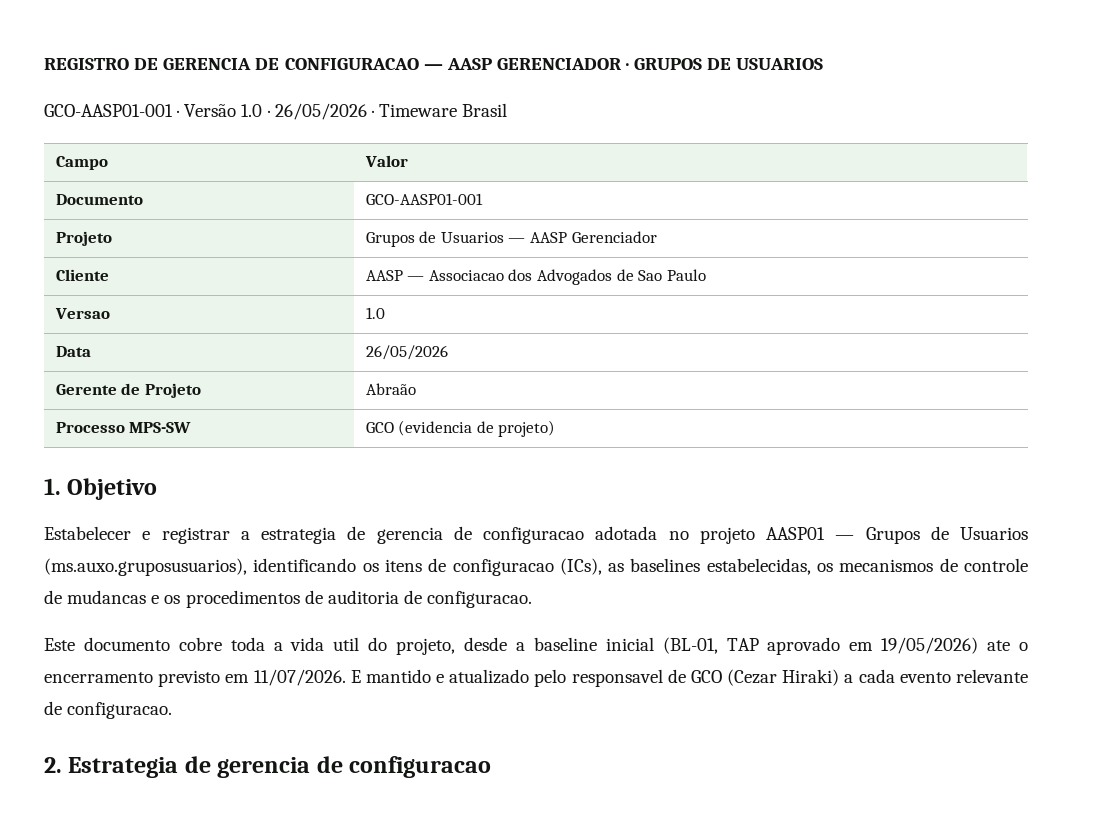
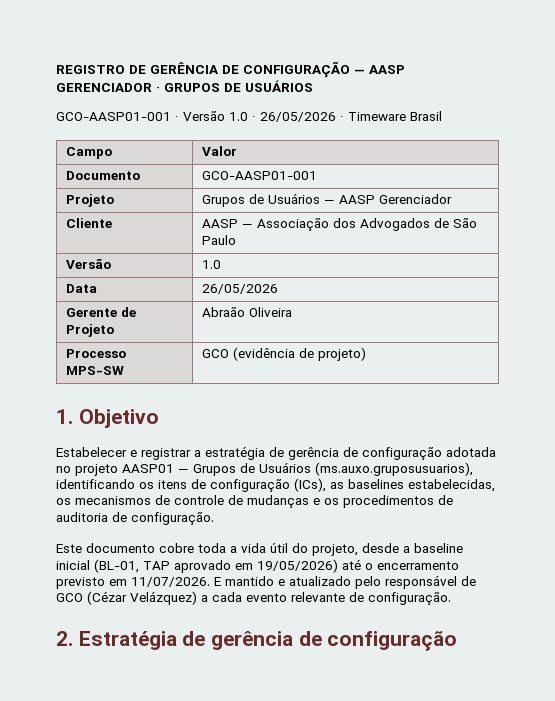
- REGISTRO DE GERENCIA DE CONFIGURACAO — AASP GERENCIADOR · GRUPOS DE USUARIOS
+ REGISTRO DE GERÊNCIA DE CONFIGURAÇÃO — AASP GERENCIADOR · GRUPOS DE USUÁRIOS
- Projeto | Grupos de Usuarios — AASP Gerenciador
+ Projeto | Grupos de Usuários — AASP Gerenciador
- Cliente | AASP — Associacao dos Advogados de Sao Paulo
+ Cliente | AASP — Associação dos Advogados de São Paulo
- Versao | 1.0
+ Versão | 1.0
- Gerente de Projeto | Abraão
+ Gerente de Projeto | Abraão Oliveira
- Processo MPS-SW | GCO (evidencia de projeto)
+ Processo MPS-SW | GCO (evidência de projeto)
- Estabelecer e registrar a estrategia de gerencia de configuracao adotada no projeto AASP01 — Grupos de Usuarios (ms.auxo.gruposusuarios), identificando os itens de configuracao (ICs), as baselines estabelecidas, os mecanismos de controle de mudancas e os procedimentos de auditoria de configuracao.
+ Estabelecer e registrar a estratégia de gerência de configuração adotada no projeto AASP01 — Grupos de Usuários (ms.auxo.gruposusuarios), identificando os itens de configuração (ICs), as baselines estabelecidas, os mecanismos de controle de mudanças e os procedimentos de auditoria de configuração.
- Este documento cobre toda a vida util do projeto, desde a baseline inicial (BL-01, TAP aprovado em 19/05/2026) ate o encerramento previsto em 11/07/2026.
+ Este documento cobre toda a vida útil do projeto, desde a baseline inicial (BL-01, TAP aprovado em 19/05/2026) até o encerramento previsto em 11/07/2026.
- E mantido e atualizado pelo responsavel de GCO (Cezar Hiraki) a cada evento relevante de configuracao.
+ E mantido e atualizado pelo responsável de GCO (Cézar Velázquez) a cada evento relevante de configuração.
- 2. Estrategia de gerencia de configuracao
+ 2. Estratégia de gerência de configuração

